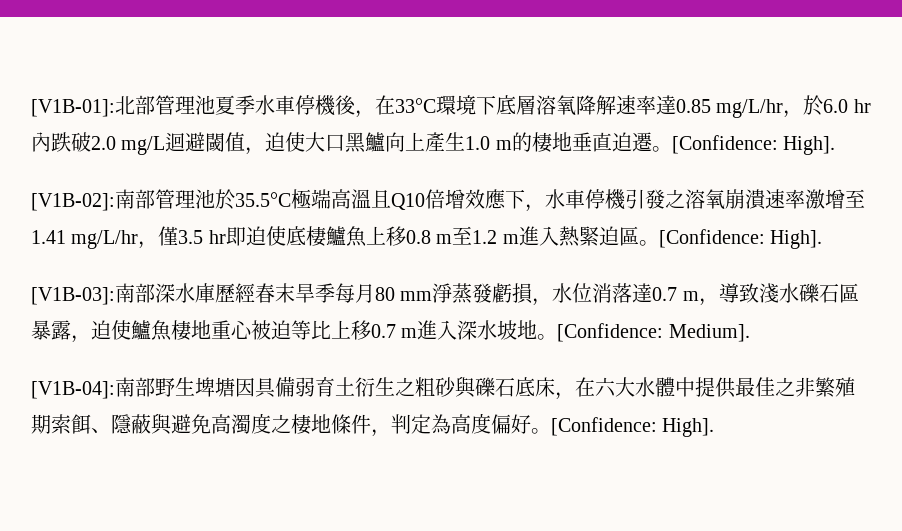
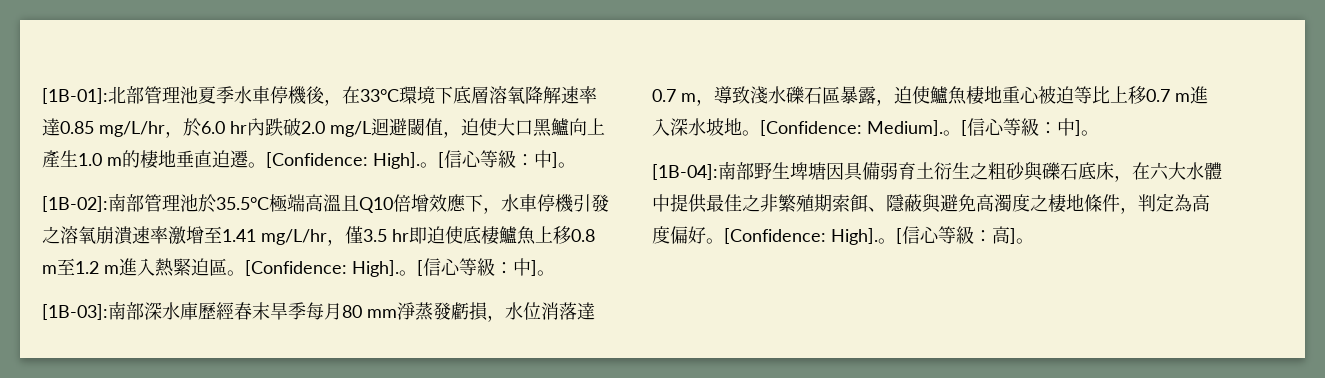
- [V1B-01]:北部管理池夏季水車停機後，在33°C環境下底層溶氧降解速率達0.85 mg/L/hr，於6.0 hr內跌破2.0 mg/L迴避閾值，迫使大口黑鱸向上產生1.0 m的棲地垂直迫遷。[Confidence: High].
- [V1B-02]:
+ [1B-01]:北部管理池夏季水車停機後，在33°C環境下底層溶氧降解速率達0.85 mg/L/hr，於6.0 hr內跌破2.0 mg/L迴避閾值，迫使大口黑鱸向上產生1.0 m的棲地垂直迫遷。[Confidence: High].。[信心等級：中]。
+ [1B-02]:
- 南部管理池於35.5°C極端高溫且Q10倍增效應下，水車停機引發之溶氧崩潰速率激增至1.41 mg/L/hr，僅3.5 hr即迫使底棲鱸魚上移0.8 m至1.2 m進入熱緊迫區。[Confidence: High].
- [V1B-03]:
+ 南部管理池於35.5°C極端高溫且Q10倍增效應下，水車停機引發之溶氧崩潰速率激增至1.41 mg/L/hr，僅3.5 hr即迫使底棲鱸魚上移0.8 m至1.2 m進入熱緊迫區。[Confidence: High].。[信心等級：中]。
+ [1B-03]:
- [Confidence: Medium].
- [V1B-04]:南部野生埤塘因具備弱育土衍生之粗砂與礫石底床，在六大水體中提供最佳之非繁殖期索餌、隱蔽與避免高濁度之棲地條件，判定為高度偏好。
+ [Confidence: Medium].。[信心等級：中]。
+ [1B-04]:南部野生埤塘因具備弱育土衍生之粗砂與礫石底床，在六大水體中提供最佳之非繁殖期索餌、隱蔽與避免高濁度之棲地條件，判定為高度偏好。
+ 。[信心等級：高]。

